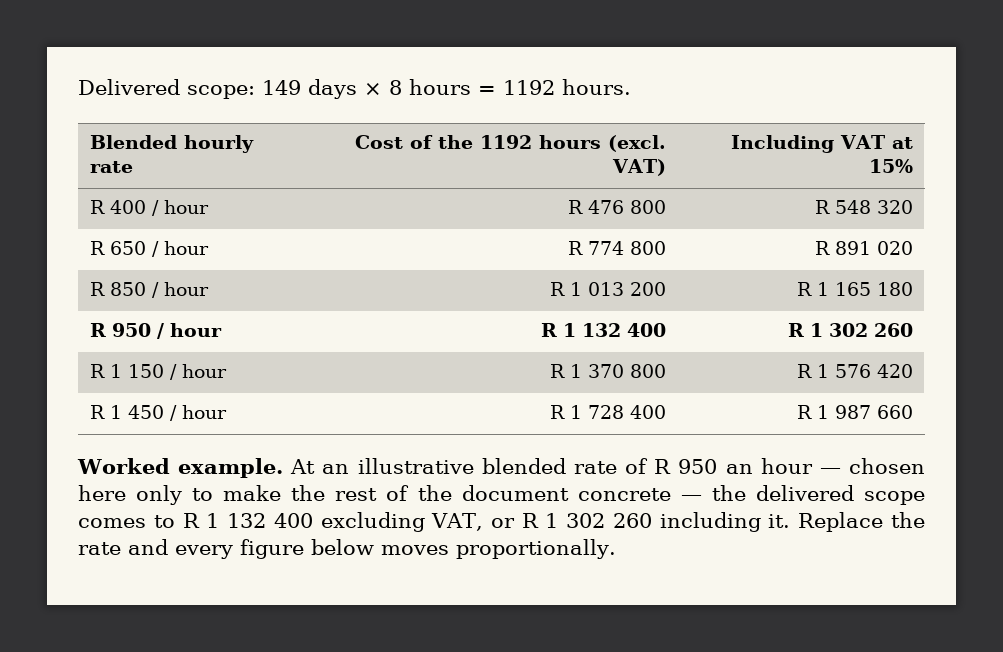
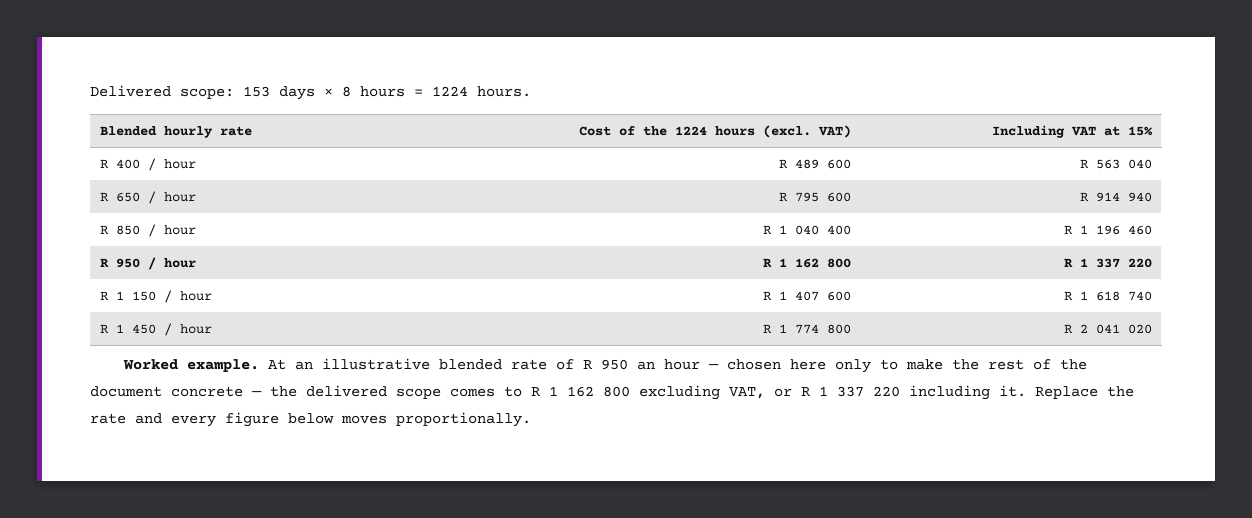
- Delivered scope: 149 days × 8 hours = 1192 hours.
+ Delivered scope: 153 days × 8 hours = 1224 hours.
- Blended hourly rate | Cost of the 1192 hours (excl. VAT) | Including VAT at 15%
+ Blended hourly rate | Cost of the 1224 hours (excl. VAT) | Including VAT at 15%
- R 400 / hour | R 476 800 | R 548 320
+ R 400 / hour | R 489 600 | R 563 040
- R 650 / hour | R 774 800 | R 891 020
+ R 650 / hour | R 795 600 | R 914 940
- R 850 / hour | R 1 013 200 | R 1 165 180
+ R 850 / hour | R 1 040 400 | R 1 196 460
- R 950 / hour | R 1 132 400 | R 1 302 260
+ R 950 / hour | R 1 162 800 | R 1 337 220
- R 1 150 / hour | R 1 370 800 | R 1 576 420
+ R 1 150 / hour | R 1 407 600 | R 1 618 740
- R 1 450 / hour | R 1 728 400 | R 1 987 660
+ R 1 450 / hour | R 1 774 800 | R 2 041 020
- At an illustrative blended rate of R 950 an hour — chosen here only to make the rest of the document concrete — the delivered scope comes to R 1 132 400 excluding VAT, or R 1 302 260 including it.
+ At an illustrative blended rate of R 950 an hour — chosen here only to make the rest of the document concrete — the delivered scope comes to R 1 162 800 excluding VAT, or R 1 337 220 including it.

